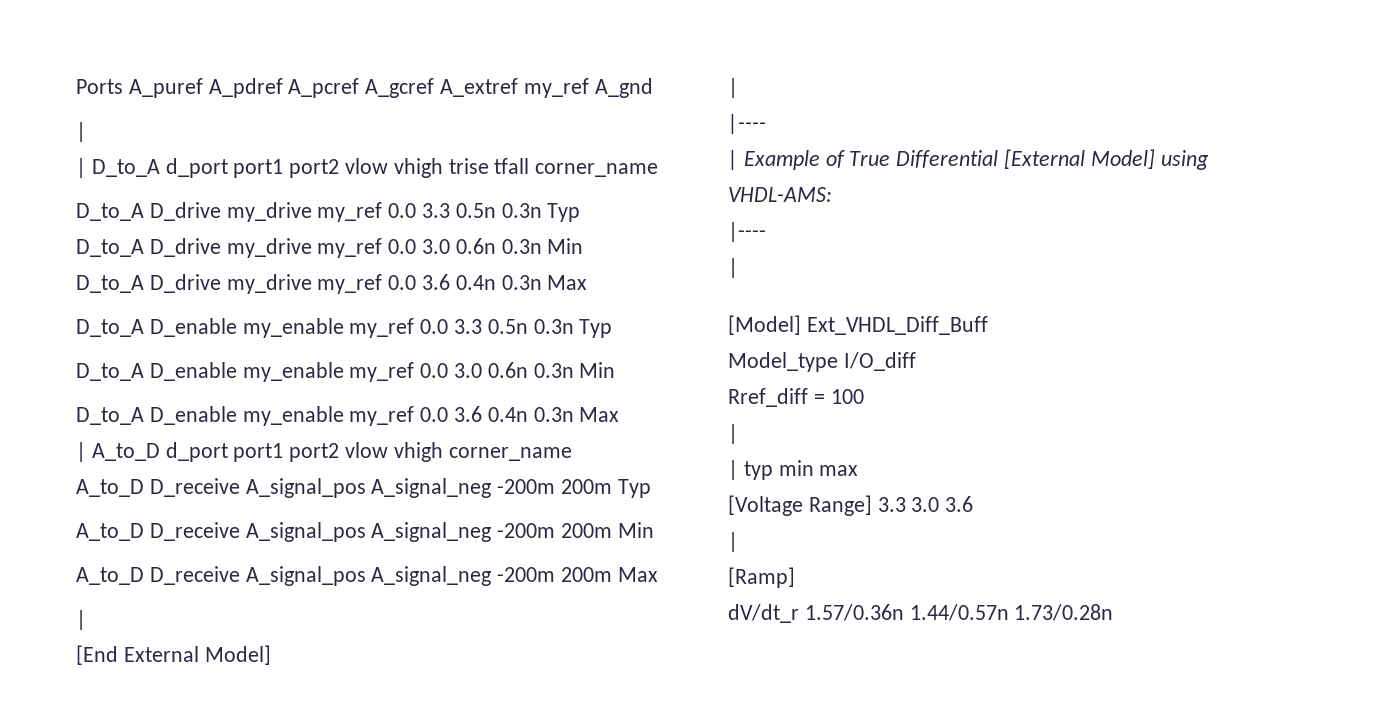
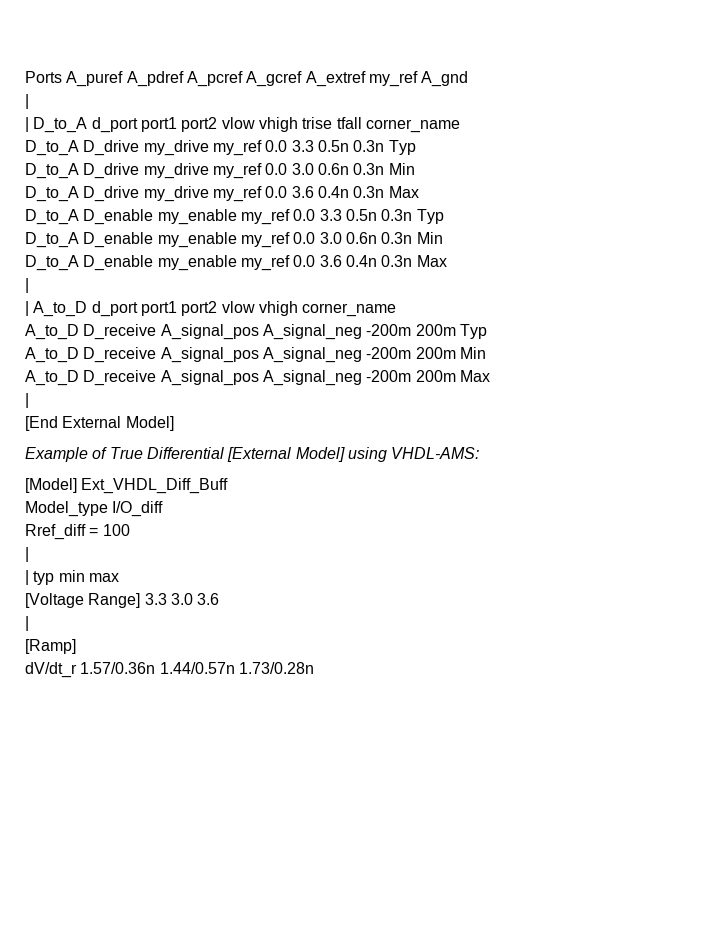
  D_to_A D_enable my_enable my_ref 0.0 3.6 0.4n 0.3n Max
+ |
  [End External Model]
- |
- |----
- | Example of True Differential [External Model] using VHDL-AMS:
- |----
- |
+ Example of True Differential [External Model] using VHDL-AMS:

